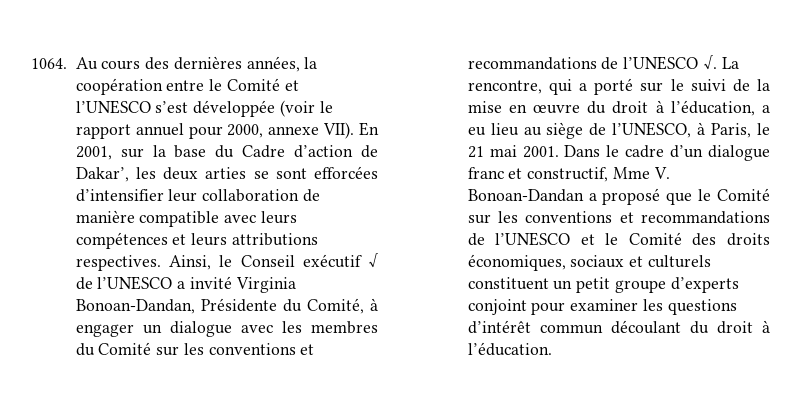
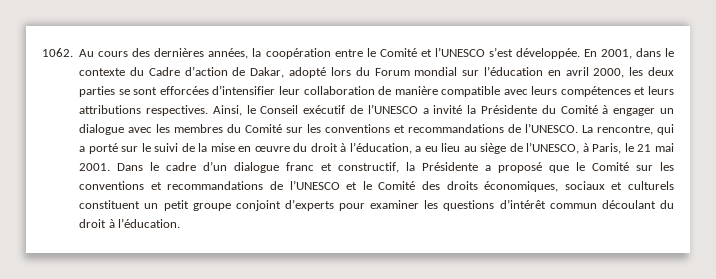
- 1064.
+ 1062.
- Au cours des dernières années, la coopération entre le Comité et l’UNESCO s’est développée (voir le rapport annuel pour 2000, annexe VII). En 2001, sur la base du Cadre d’action de Dakar’, les deux arties se sont efforcées d’intensifier leur collaboration de manière compatible avec leurs compétences et leurs attributions respectives.
+ Au cours des dernières années, la coopération entre le Comité et l’UNESCO s’est développée. En 2001, dans le contexte du Cadre d’action de Dakar, adopté lors du Forum mondial sur l’éducation en avril 2000, les deux parties se sont efforcées d’intensifier leur collaboration de manière compatible avec leurs compétences et leurs attributions respectives.
- Ainsi, le Conseil exécutif √ de l’UNESCO a invité Virginia Bonoan-Dandan, Présidente du Comité, à engager un dialogue avec les membres du Comité sur les conventions et recommandations de l’UNESCO √.
+ Ainsi, le Conseil exécutif de l’UNESCO a invité la Présidente du Comité à engager un dialogue avec les membres du Comité sur les conventions et recommandations de l’UNESCO.
- Dans le cadre d’un dialogue franc et constructif, Mme V. Bonoan-Dandan a proposé que le Comité sur les conventions et recommandations de l’UNESCO et le Comité des droits économiques, sociaux et culturels constituent un petit groupe d’experts conjoint pour examiner les questions d’intérêt commun découlant du droit à l’éducation.
+ Dans le cadre d’un dialogue franc et constructif, la Présidente a proposé que le Comité sur les conventions et recommandations de l’UNESCO et le Comité des droits économiques, sociaux et culturels constituent un petit groupe conjoint d’experts pour examiner les questions d’intérêt commun découlant du droit à l’éducation.

